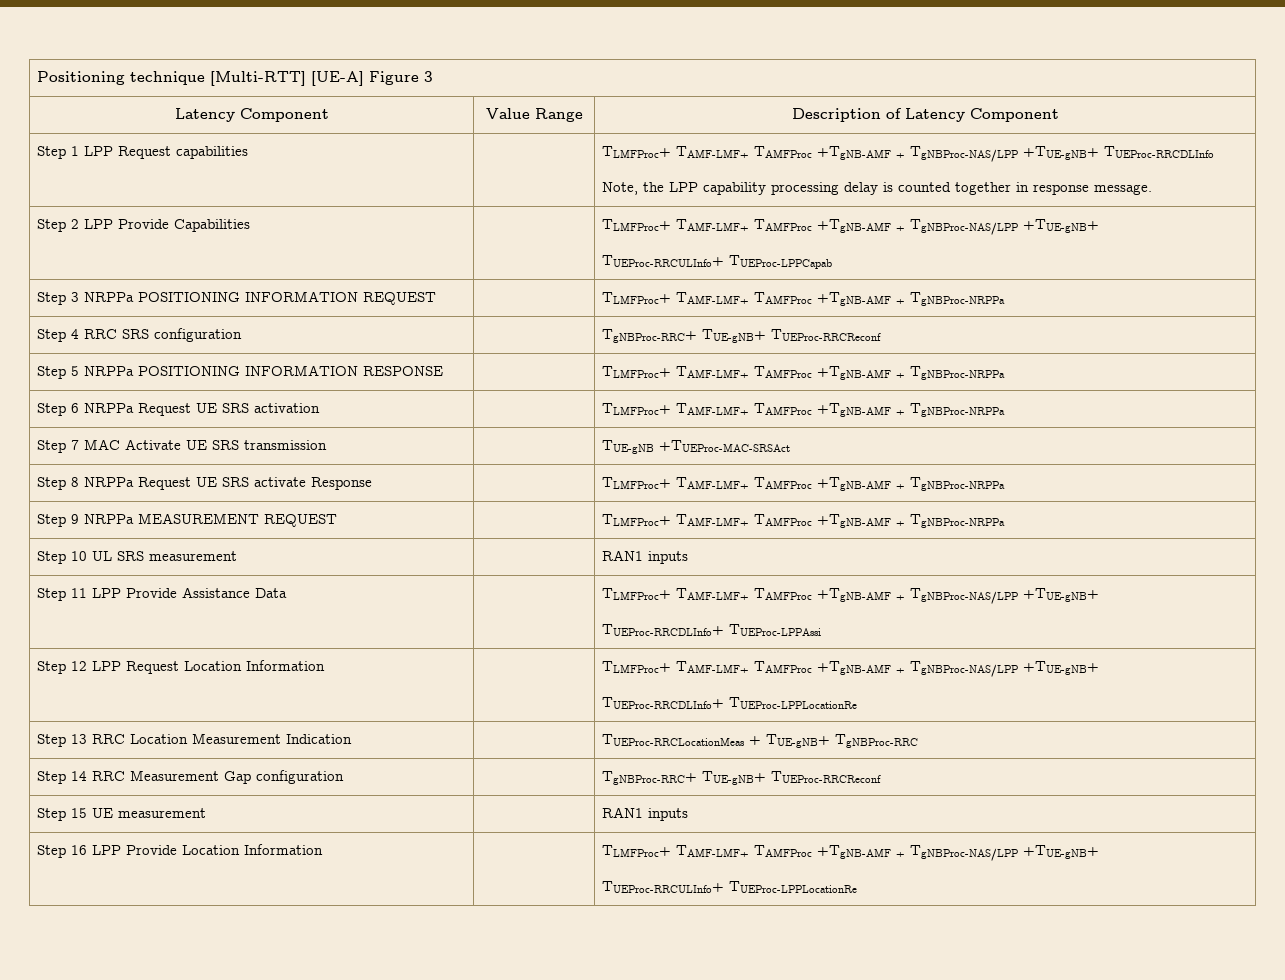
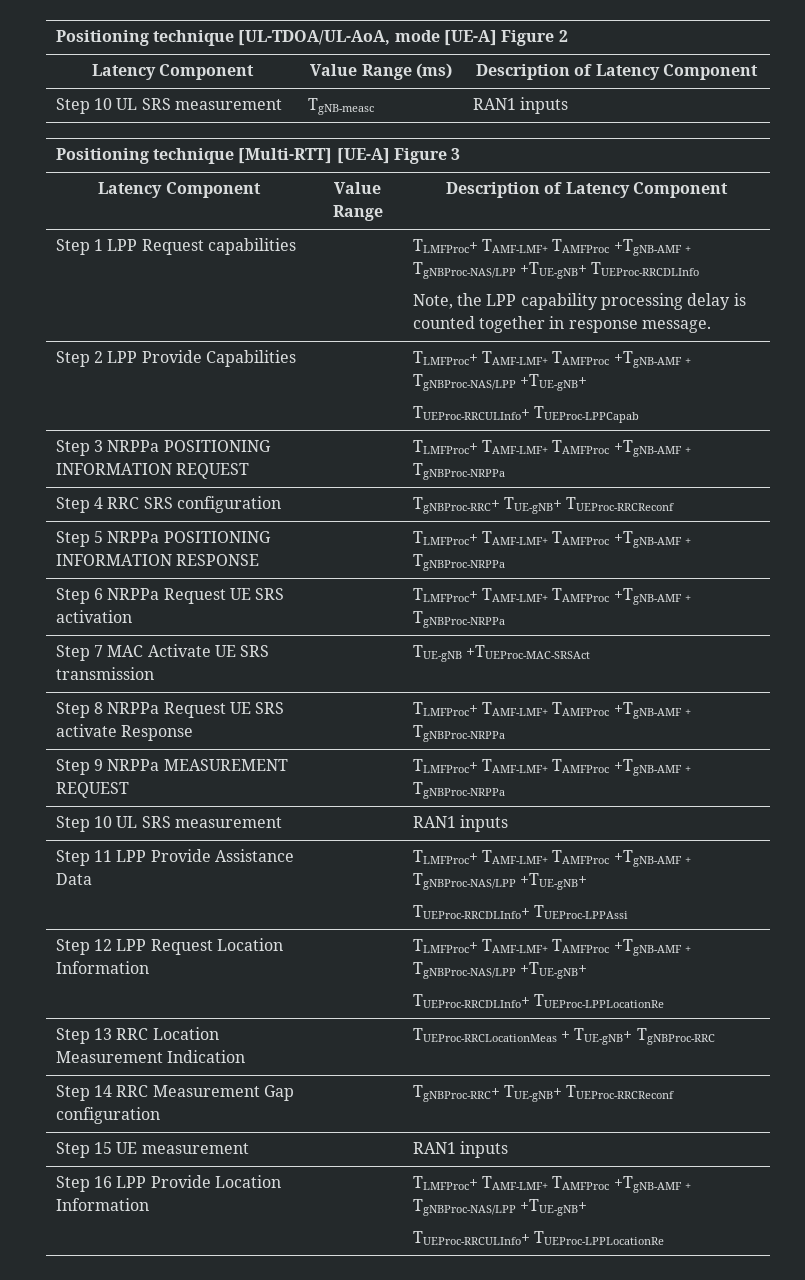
+ Positioning technique [UL-TDOA/UL-AoA, mode [UE-A] Figure 2
+ Latency Component | Value Range (ms) | Description of Latency Component
+ Step 10 UL SRS measurement | TgNB-measc | RAN1 inputs

